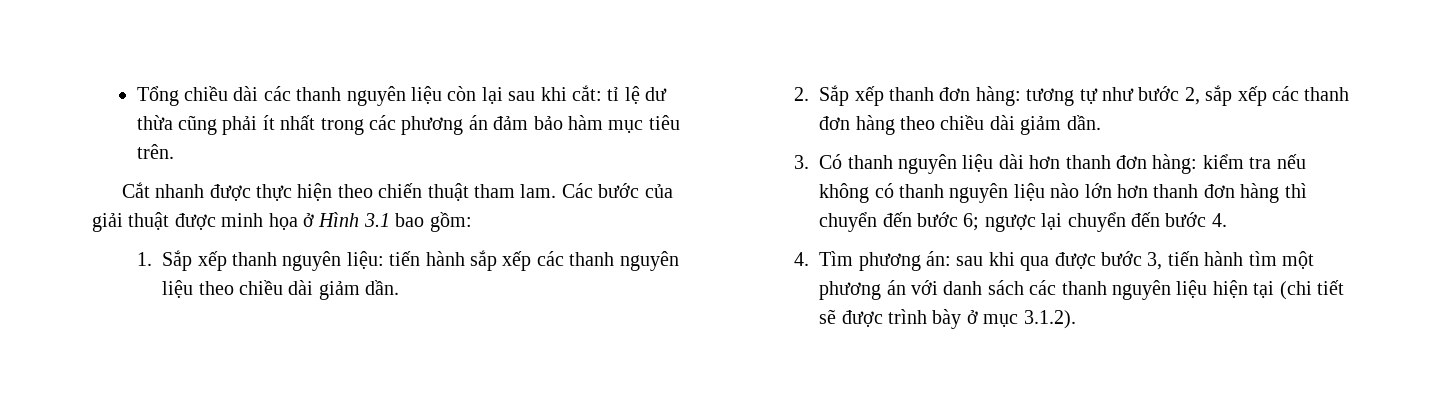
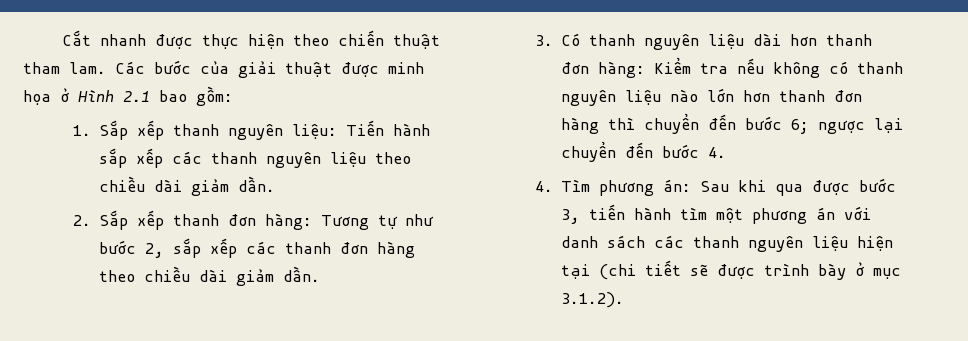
- Tổng chiều dài các thanh nguyên liệu còn lại sau khi cắt: tỉ lệ dư thừa cũng phải ít nhất trong các phương án đảm bảo hàm mục tiêu trên.
- Các bước của giải thuật được minh họa ở Hình 3.1 bao gồm:
+ Các bước của giải thuật được minh họa ở Hình 2.1 bao gồm:
- 1. Sắp xếp thanh nguyên liệu: tiến hành sắp xếp các thanh nguyên liệu theo chiều dài giảm dần.
+ 1. Sắp xếp thanh nguyên liệu: Tiến hành sắp xếp các thanh nguyên liệu theo chiều dài giảm dần.
- 2. Sắp xếp thanh đơn hàng: tương tự như bước 2, sắp xếp các thanh đơn hàng theo chiều dài giảm dần.
+ 2. Sắp xếp thanh đơn hàng: Tương tự như bước 2, sắp xếp các thanh đơn hàng theo chiều dài giảm dần.
- 3. Có thanh nguyên liệu dài hơn thanh đơn hàng: kiểm tra nếu không có thanh nguyên liệu nào lớn hơn thanh đơn hàng thì chuyển đến bước 6; ngược lại chuyển đến bước 4.
+ 3. Có thanh nguyên liệu dài hơn thanh đơn hàng: Kiểm tra nếu không có thanh nguyên liệu nào lớn hơn thanh đơn hàng thì chuyển đến bước 6; ngược lại chuyển đến bước 4.
- 4. Tìm phương án: sau khi qua được bước 3, tiến hành tìm một phương án với danh sách các thanh nguyên liệu hiện tại (chi tiết sẽ được trình bày ở mục 3.1.2).
+ 4. Tìm phương án: Sau khi qua được bước 3, tiến hành tìm một phương án với danh sách các thanh nguyên liệu hiện tại (chi tiết sẽ được trình bày ở mục 3.1.2).

